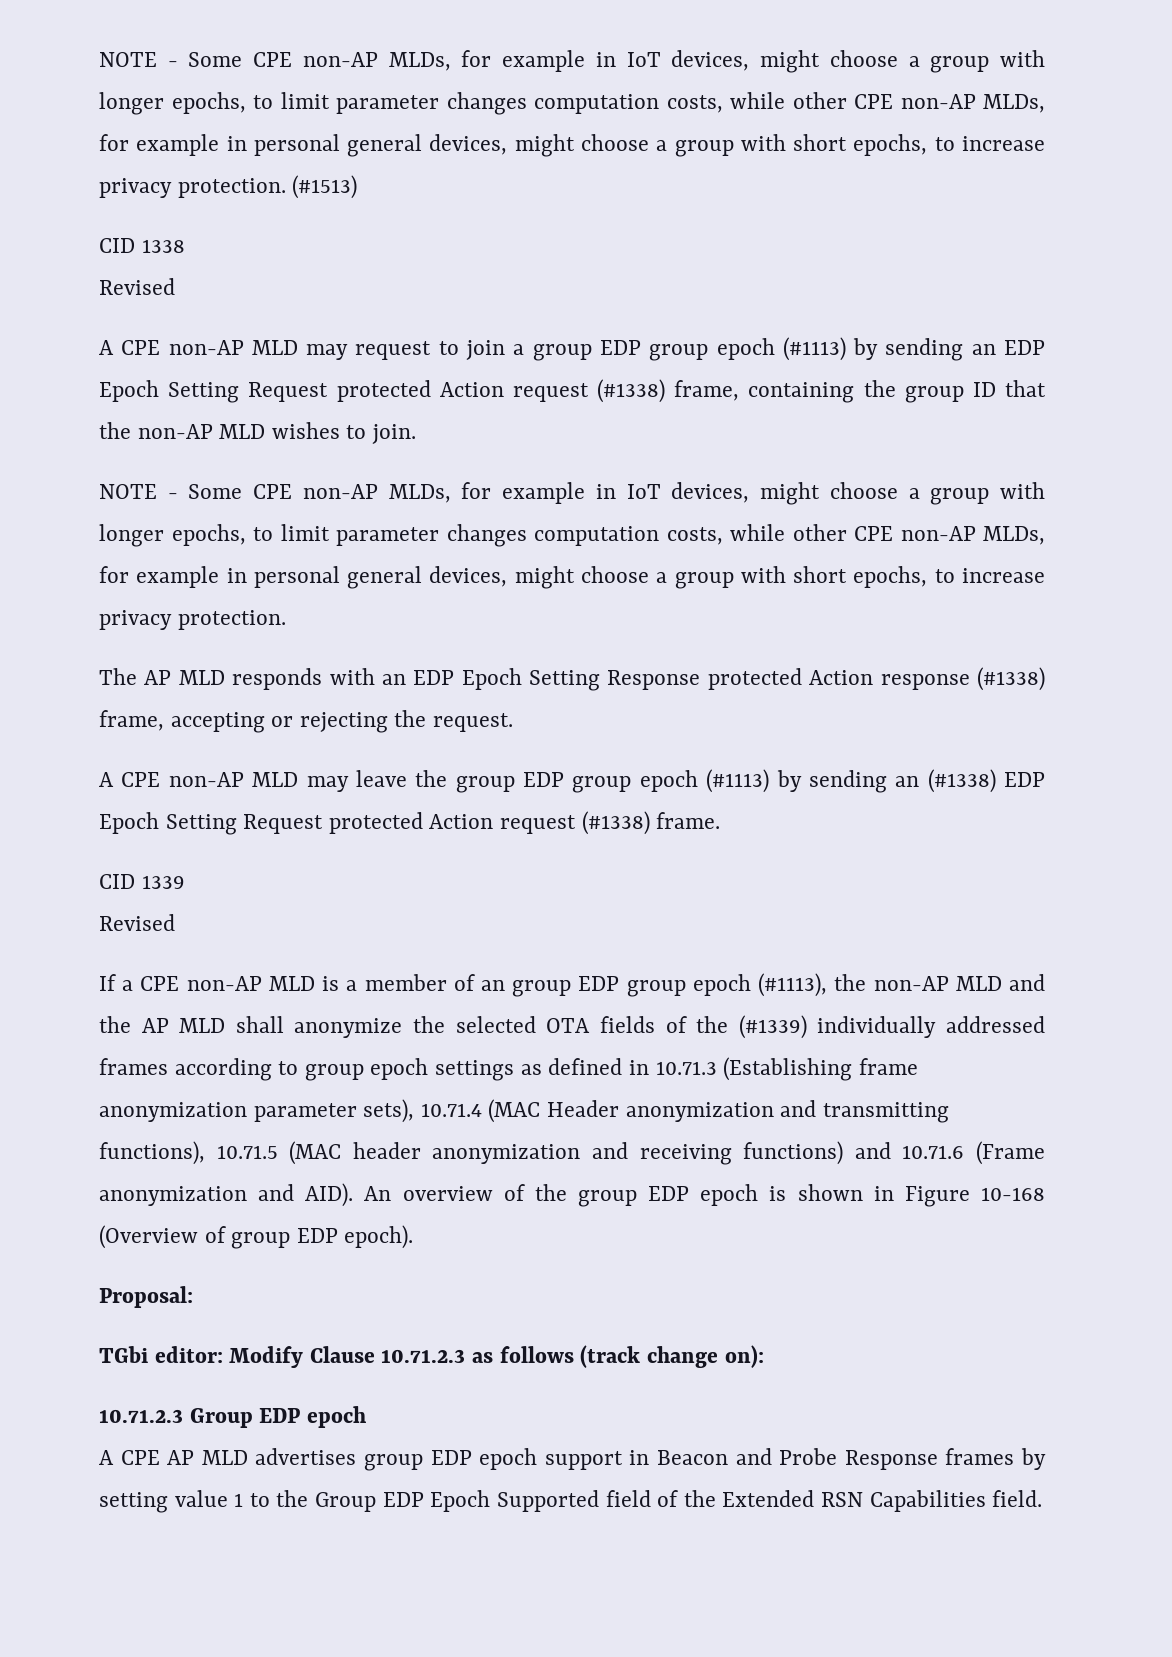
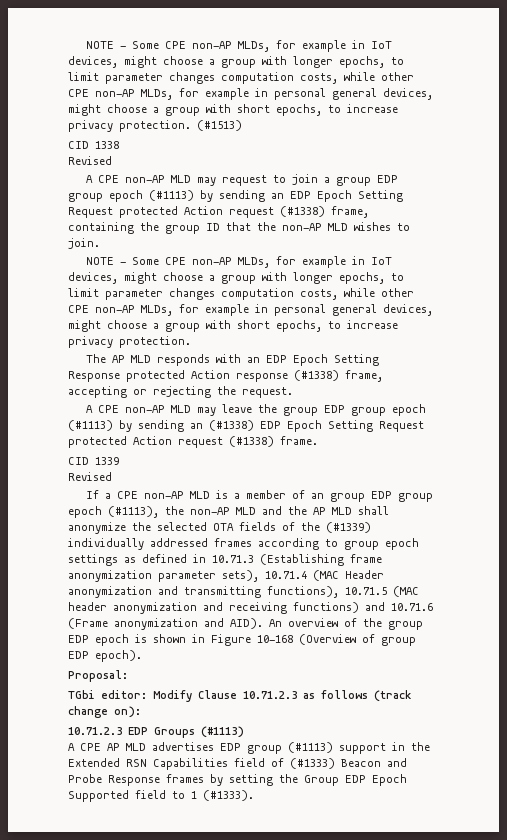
- 10.71.2.3 Group EDP epoch
+ 10.71.2.3 EDP Groups (#1113)
- A CPE AP MLD advertises group EDP epoch support in Beacon and Probe Response frames by setting value 1 to the Group EDP Epoch Supported field of the Extended RSN Capabilities field.
+ A CPE AP MLD advertises EDP group (#1113) support in the Extended RSN Capabilities field of (#1333) Beacon and Probe Response frames by setting the Group EDP Epoch Supported field to 1 (#1333).

